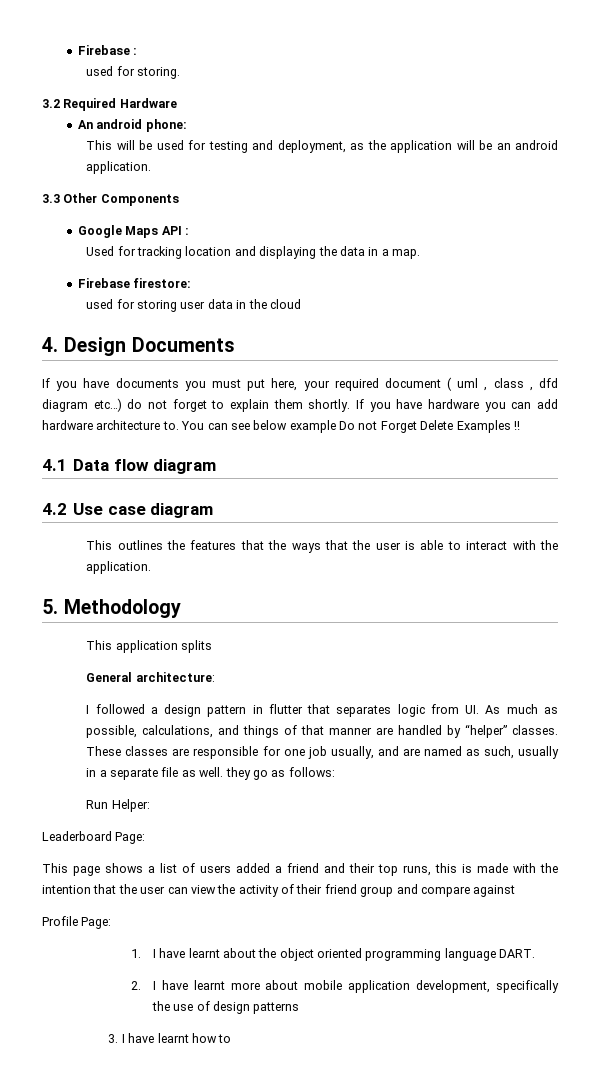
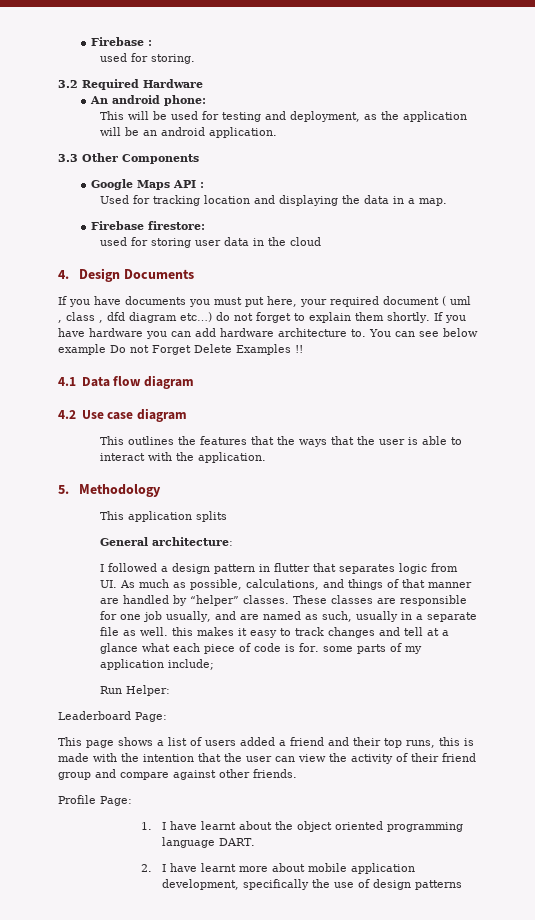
- These classes are responsible for one job usually, and are named as such, usually in a separate file as well. they go as follows:
+ These classes are responsible for one job usually, and are named as such, usually in a separate file as well. this makes it easy to track changes and tell at a glance what each piece of code is for. some parts of my application include;
- This page shows a list of users added a friend and their top runs, this is made with the intention that the user can view the activity of their friend group and compare against
+ This page shows a list of users added a friend and their top runs, this is made with the intention that the user can view the activity of their friend group and compare against other friends.
- 3. I have learnt how to

